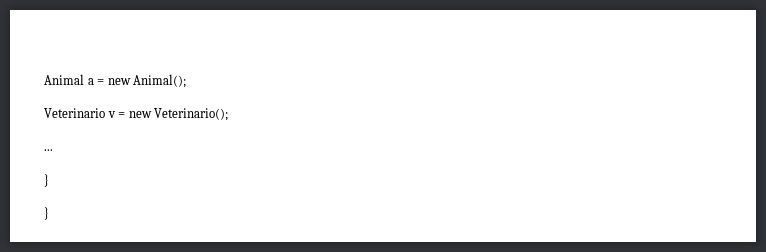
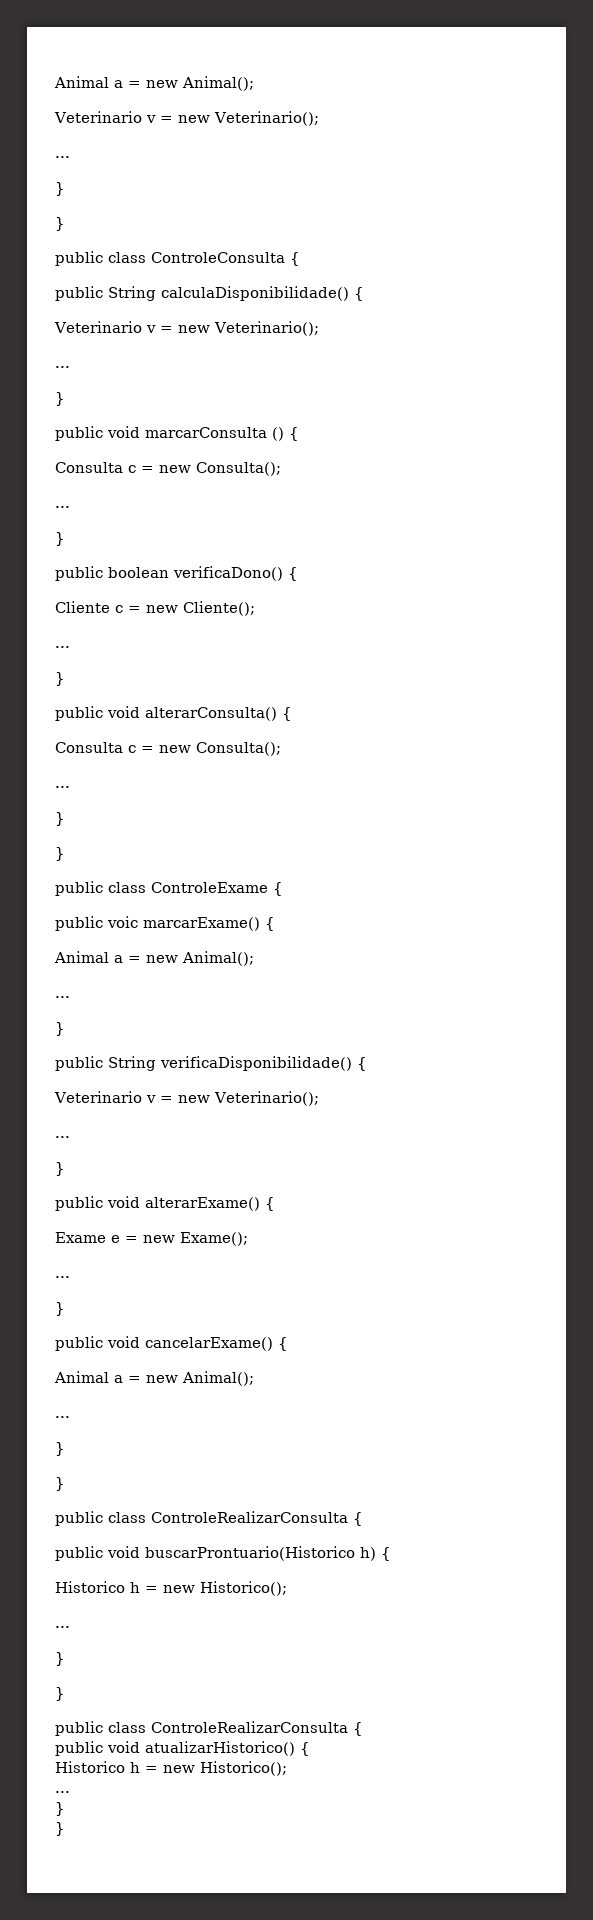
+ public class ControleConsulta {
+ public String calculaDisponibilidade() {
+ Veterinario v = new Veterinario();
+ ...
+ }
+ public void marcarConsulta () {
+ Consulta c = new Consulta();
+ ...
+ }
+ public boolean verificaDono() {
+ Cliente c = new Cliente();
+ ...
+ }
+ public void alterarConsulta() {
+ Consulta c = new Consulta();
+ ...
+ }
+ }
+ public class ControleExame {
+ public voic marcarExame() {
+ Animal a = new Animal();
+ ...
+ }
+ public String verificaDisponibilidade() {
+ Veterinario v = new Veterinario();
+ ...
+ }
+ public void alterarExame() {
+ Exame e = new Exame();
+ ...
+ }
+ public void cancelarExame() {
+ Animal a = new Animal();
+ ...
+ }
+ }
+ public class ControleRealizarConsulta {
+ public void buscarProntuario(Historico h) {
+ Historico h = new Historico();
+ ...
+ }
+ }
+ public class ControleRealizarConsulta {
+ public void atualizarHistorico() {
+ Historico h = new Historico();
+ ...
+ }
+ }

